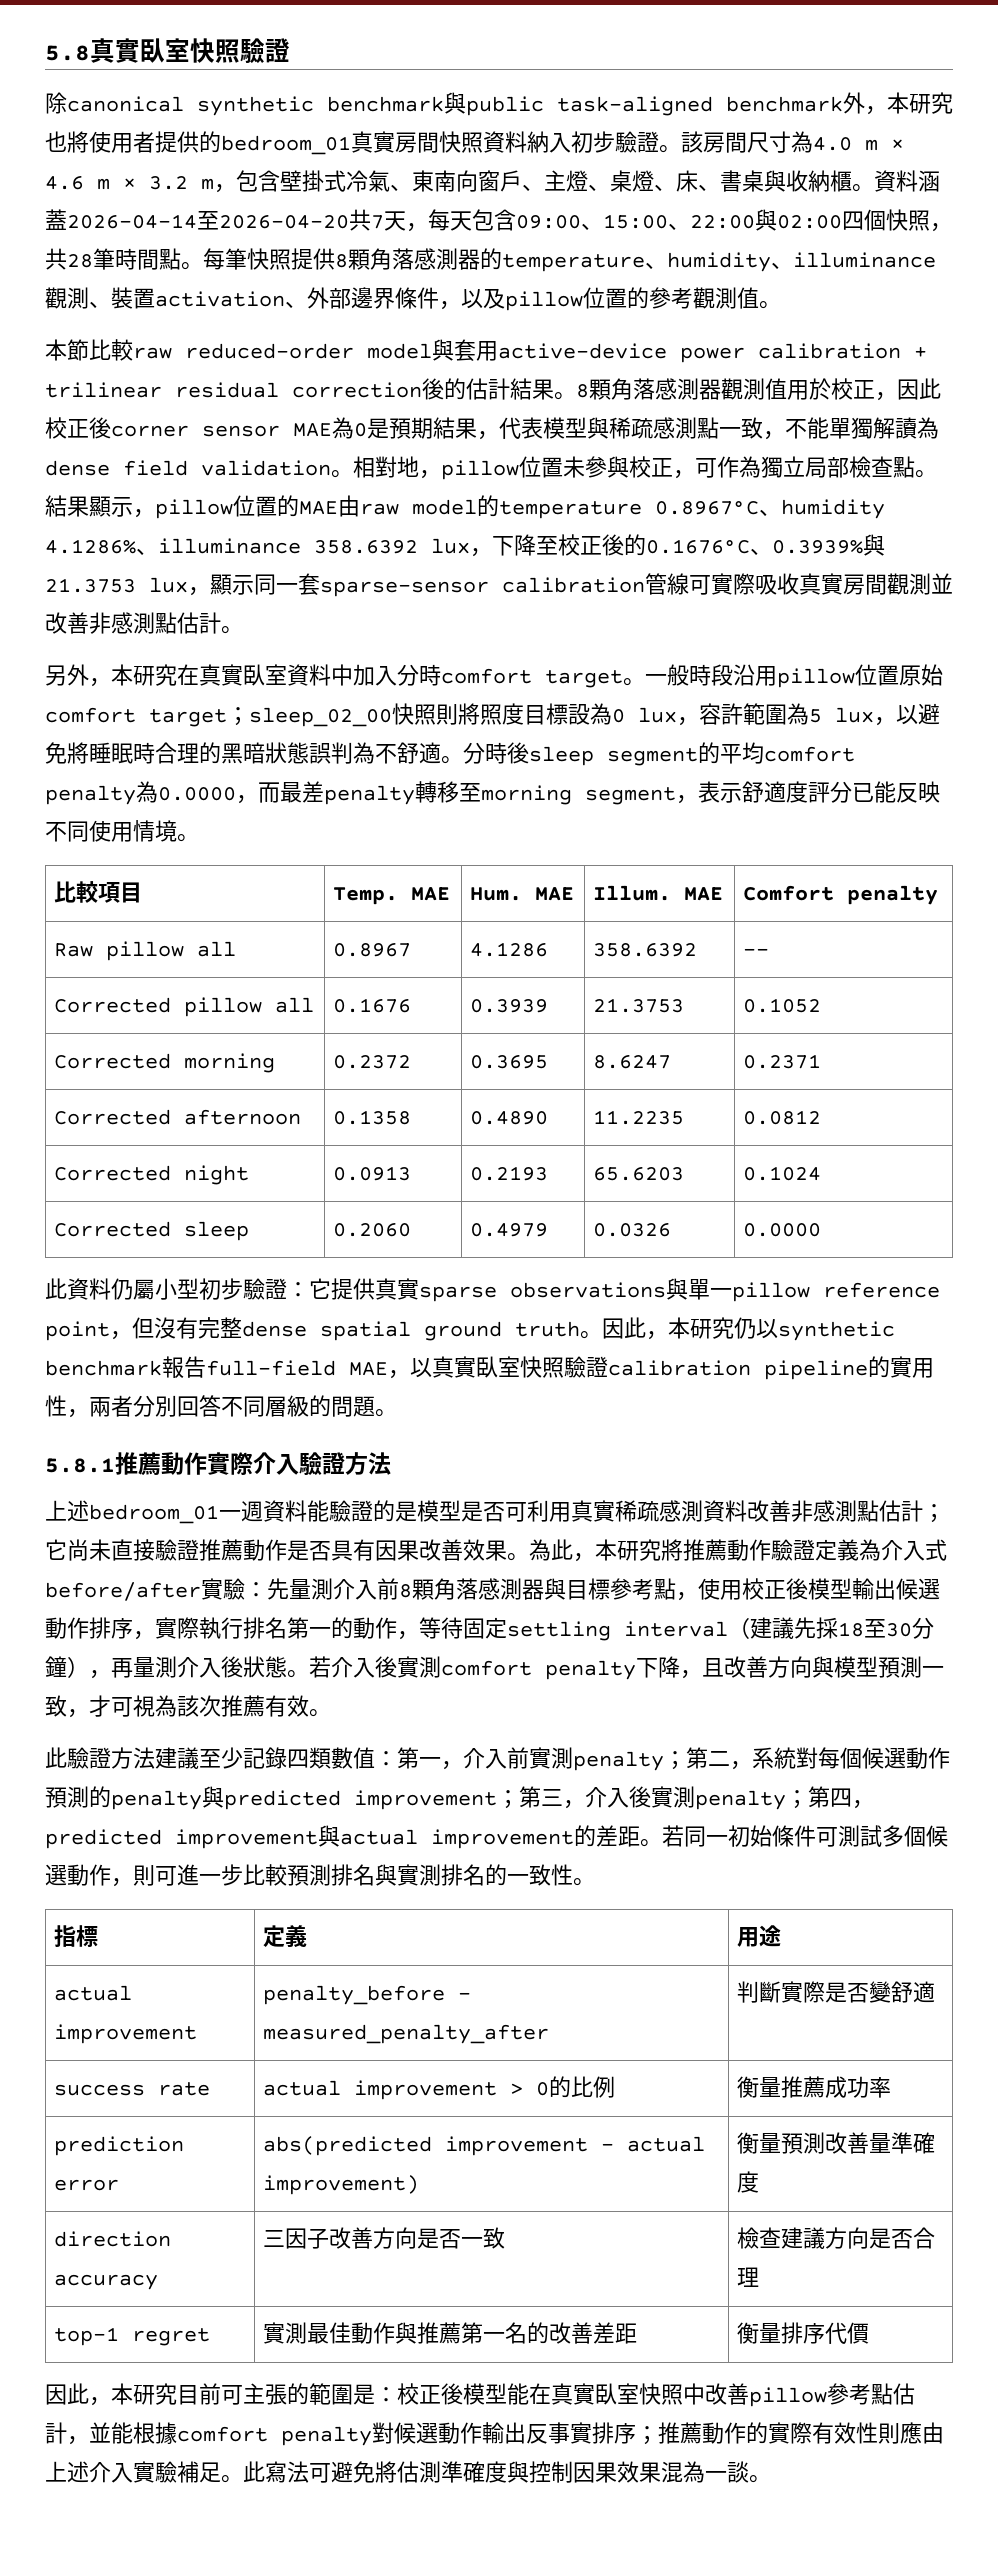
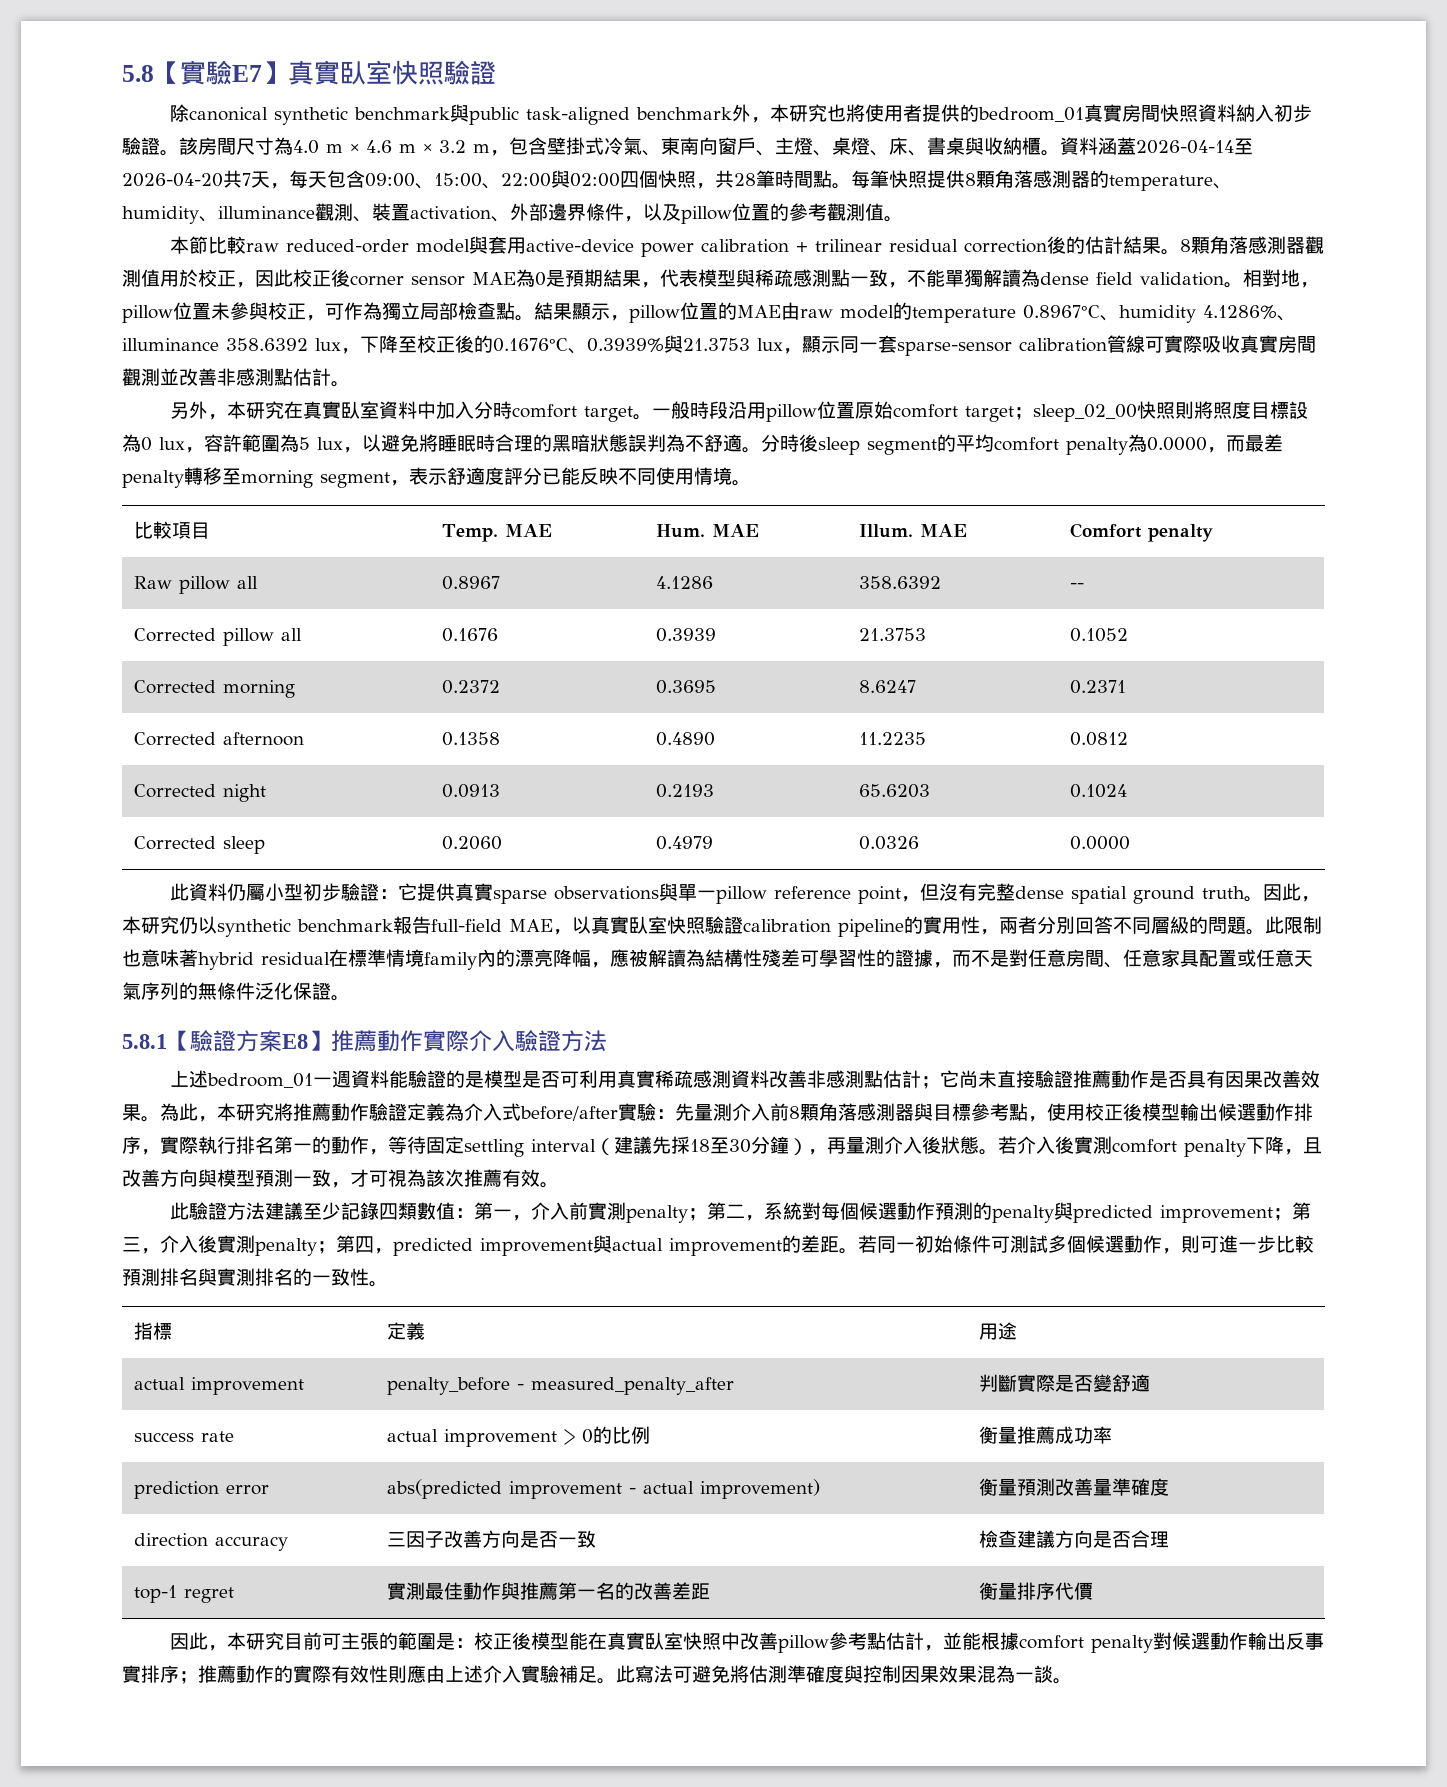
- 5.8真實臥室快照驗證
+ 5.8【實驗E7】真實臥室快照驗證
- 因此，本研究仍以synthetic benchmark報告full-field MAE，以真實臥室快照驗證calibration pipeline的實用性，兩者分別回答不同層級的問題。
- 5.8.1推薦動作實際介入驗證方法
+ 因此，本研究仍以synthetic benchmark報告full-field MAE，以真實臥室快照驗證calibration pipeline的實用性，兩者分別回答不同層級的問題。此限制也意味著hybrid residual在標準情境family內的漂亮降幅，應被解讀為結構性殘差可學習性的證據，而不是對任意房間、任意家具配置或任意天氣序列的無條件泛化保證。
+ 5.8.1【驗證方案E8】推薦動作實際介入驗證方法

